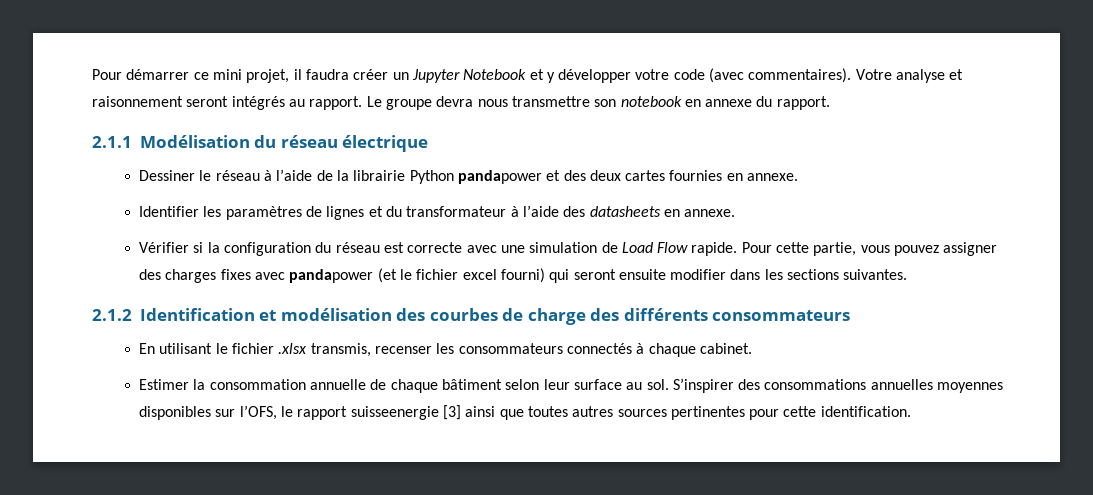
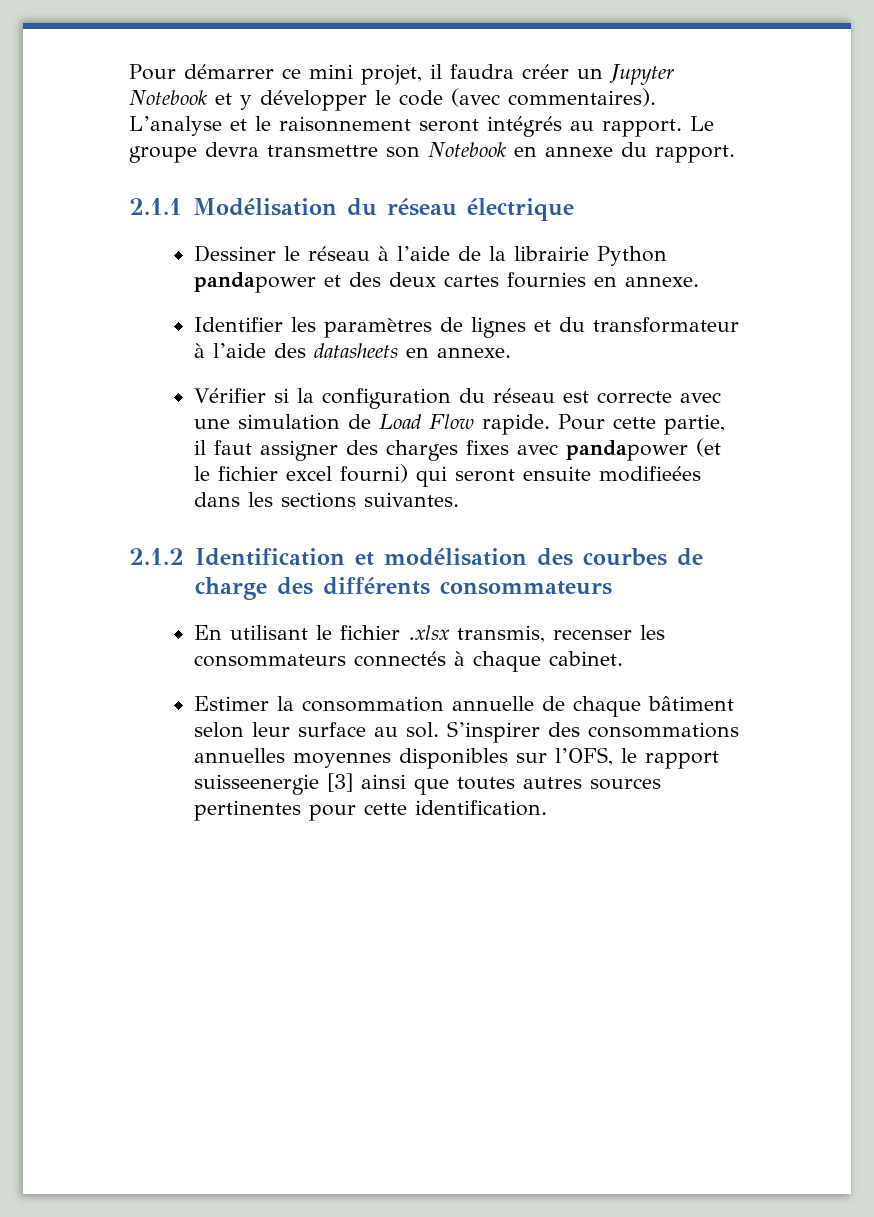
- Pour démarrer ce mini projet, il faudra créer un Jupyter Notebook et y développer votre code (avec commentaires).
+ Pour démarrer ce mini projet, il faudra créer un Jupyter Notebook et y développer le code (avec commentaires).
- Votre analyse et raisonnement seront intégrés au rapport.
+ L’analyse et le raisonnement seront intégrés au rapport.
- Le groupe devra nous transmettre son notebook en annexe du rapport.
+ Le groupe devra transmettre son Notebook en annexe du rapport.
- Pour cette partie, vous pouvez assigner des charges fixes avec pandapower (et le fichier excel fourni) qui seront ensuite modifier dans les sections suivantes.
+ Pour cette partie, il faut assigner des charges fixes avec pandapower (et le fichier excel fourni) qui seront ensuite modifieées dans les sections suivantes.

